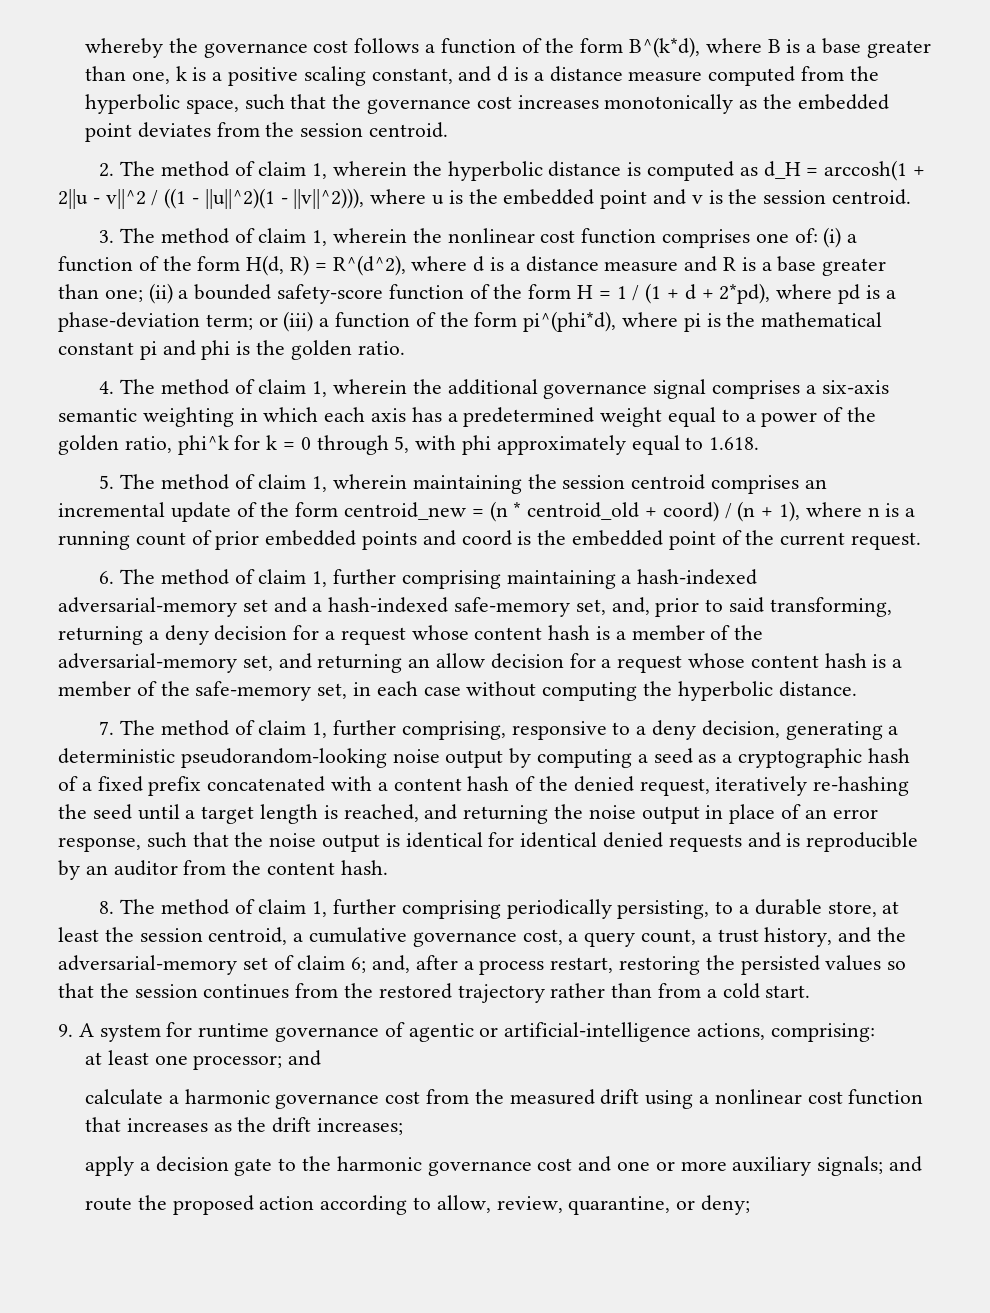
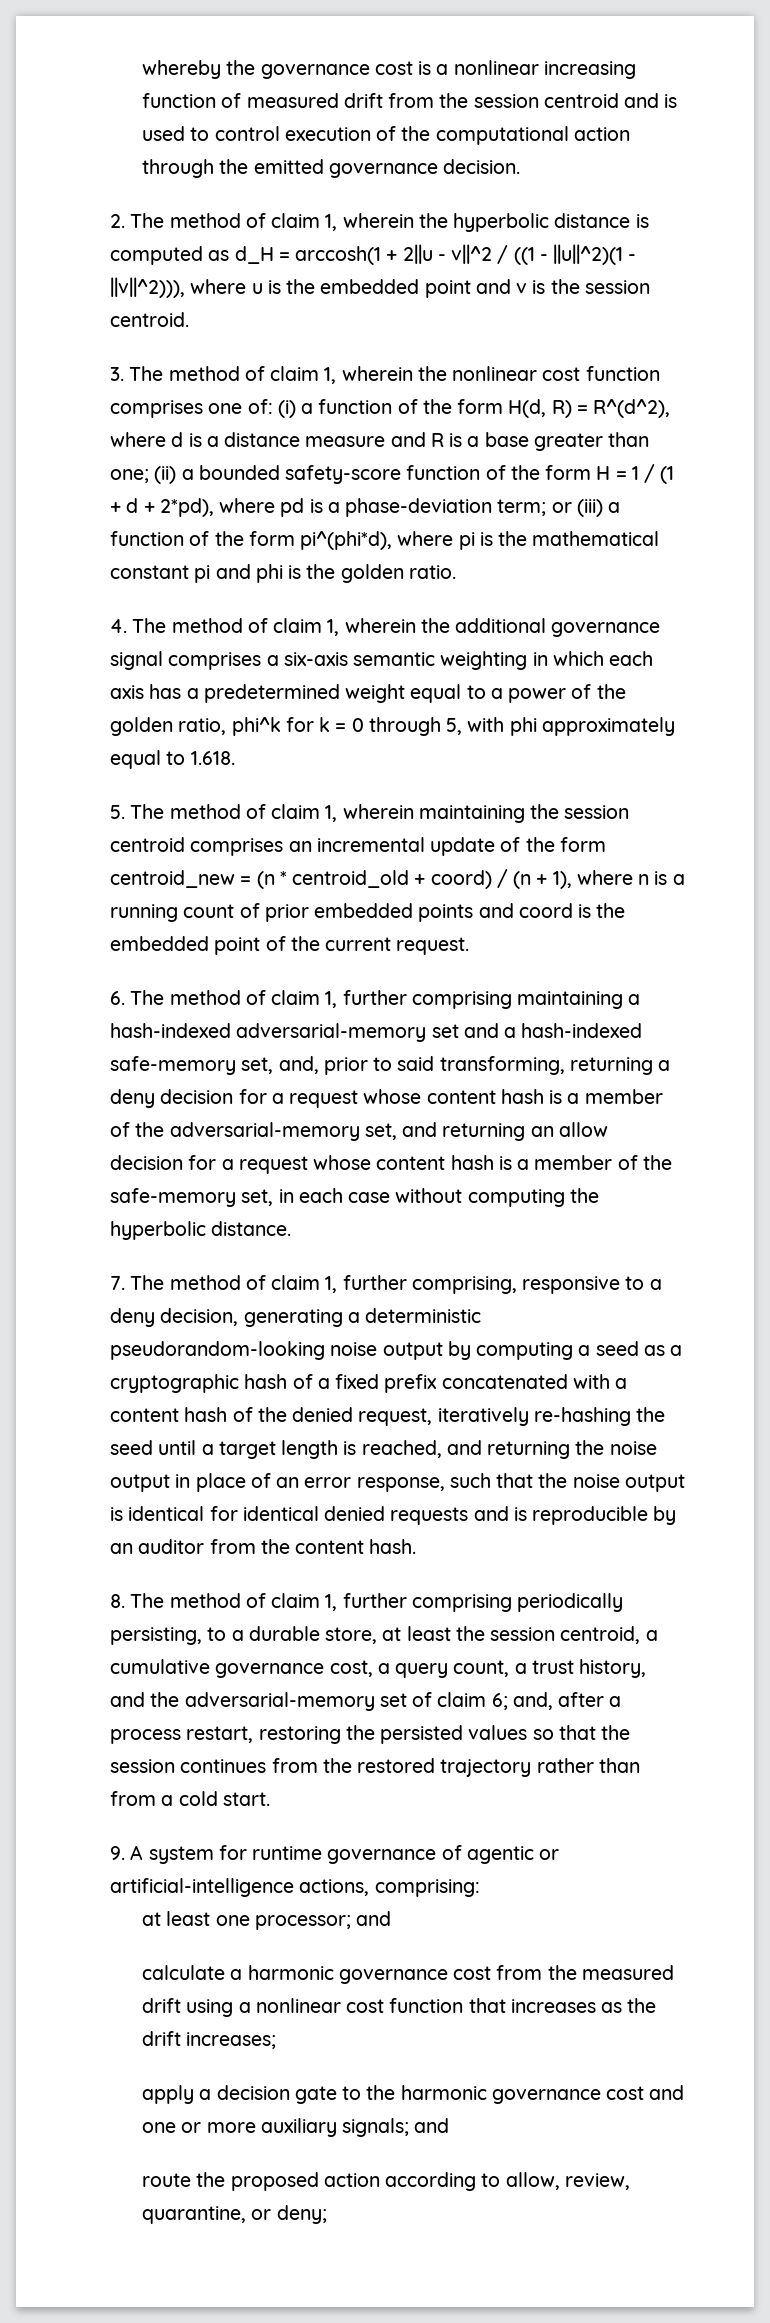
- whereby the governance cost follows a function of the form B^(k*d), where B is a base greater than one, k is a positive scaling constant, and d is a distance measure computed from the hyperbolic space, such that the governance cost increases monotonically as the embedded point deviates from the session centroid.
+ whereby the governance cost is a nonlinear increasing function of measured drift from the session centroid and is used to control execution of the computational action through the emitted governance decision.

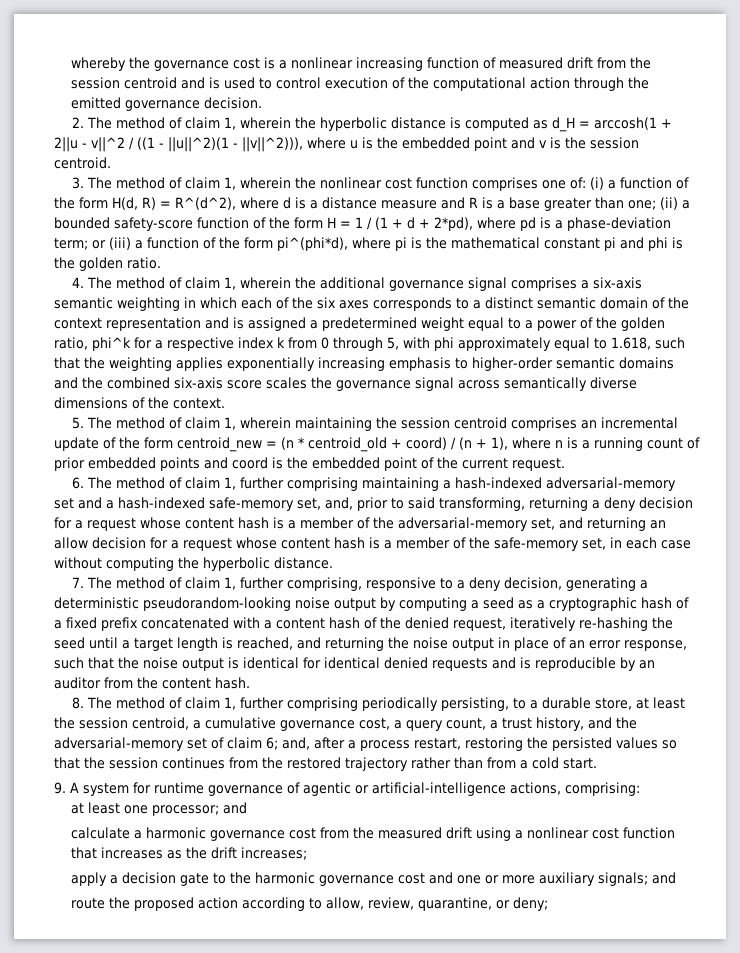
- 4. The method of claim 1, wherein the additional governance signal comprises a six-axis semantic weighting in which each axis has a predetermined weight equal to a power of the golden ratio, phi^k for k = 0 through 5, with phi approximately equal to 1.618.
+ 4. The method of claim 1, wherein the additional governance signal comprises a six-axis semantic weighting in which each of the six axes corresponds to a distinct semantic domain of the context representation and is assigned a predetermined weight equal to a power of the golden ratio, phi^k for a respective index k from 0 through 5, with phi approximately equal to 1.618, such that the weighting applies exponentially increasing emphasis to higher-order semantic domains and the combined six-axis score scales the governance signal across semantically diverse dimensions of the context.

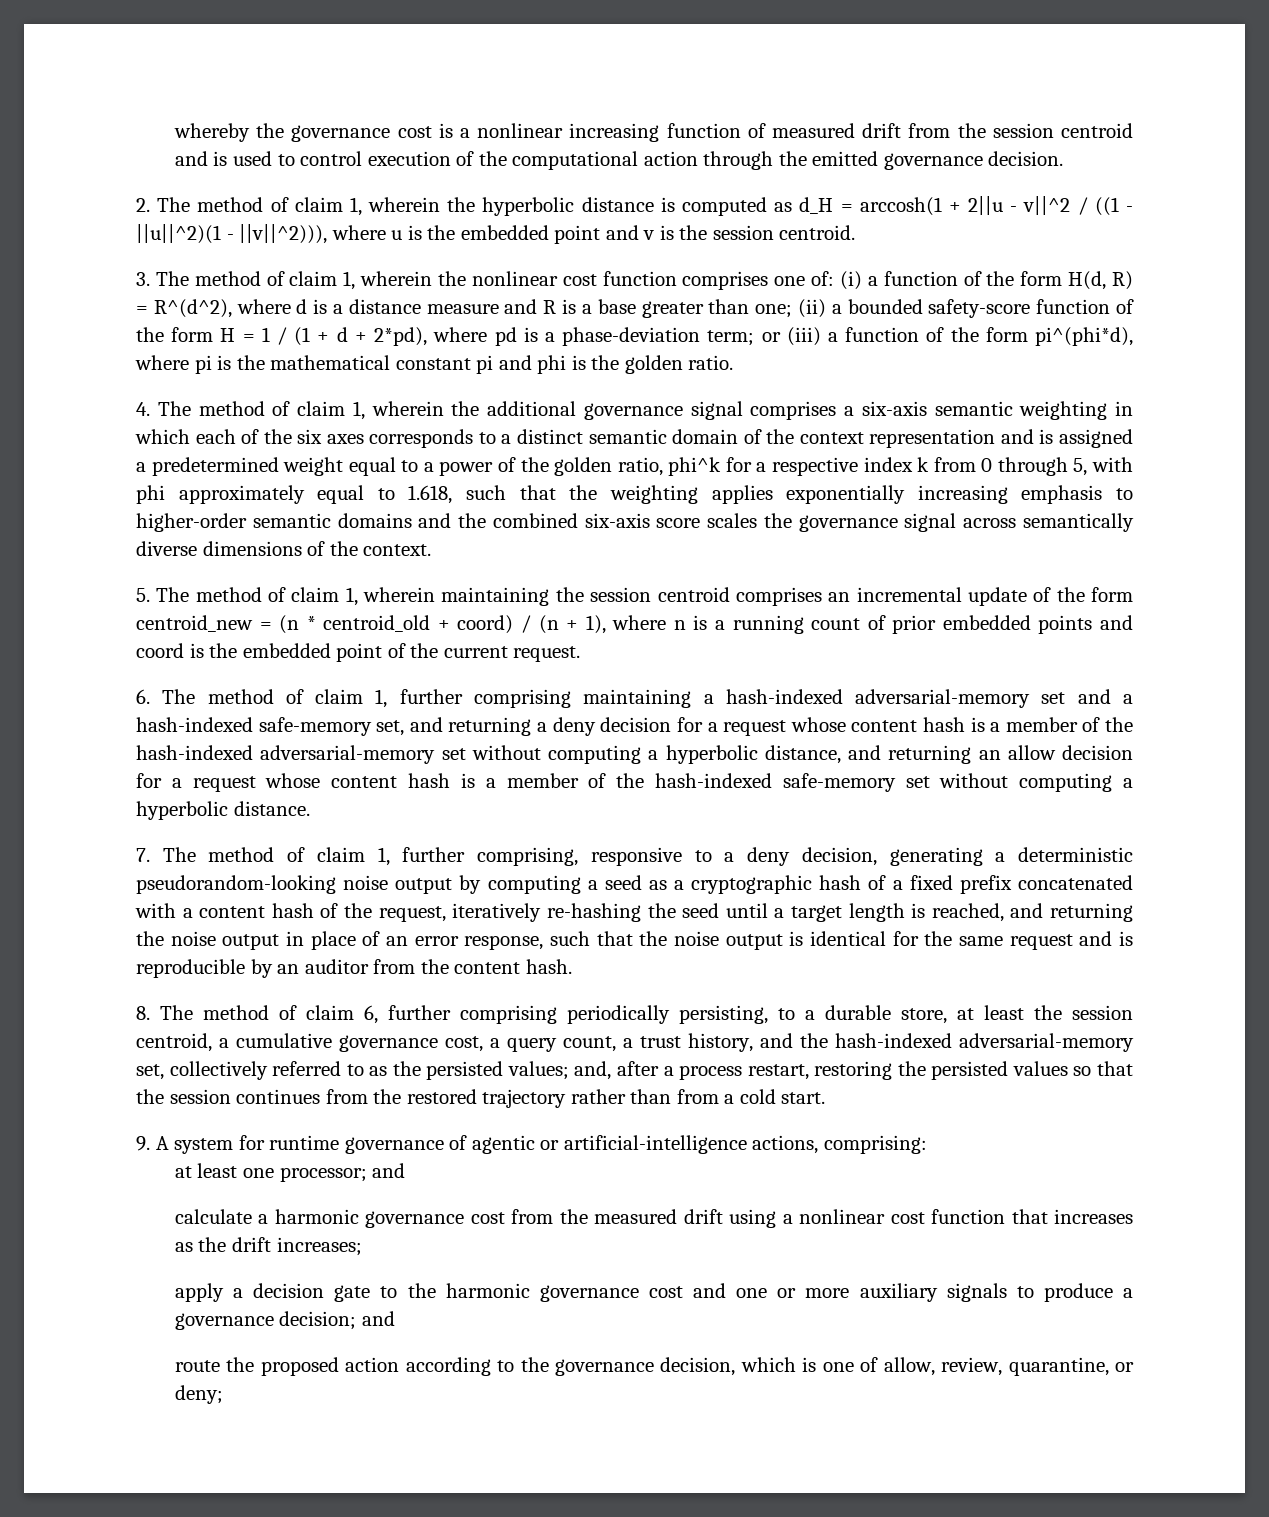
- 6. The method of claim 1, further comprising maintaining a hash-indexed adversarial-memory set and a hash-indexed safe-memory set, and, prior to said transforming, returning a deny decision for a request whose content hash is a member of the adversarial-memory set, and returning an allow decision for a request whose content hash is a member of the safe-memory set, in each case without computing the hyperbolic distance.
+ 6. The method of claim 1, further comprising maintaining a hash-indexed adversarial-memory set and a hash-indexed safe-memory set, and returning a deny decision for a request whose content hash is a member of the hash-indexed adversarial-memory set without computing a hyperbolic distance, and returning an allow decision for a request whose content hash is a member of the hash-indexed safe-memory set without computing a hyperbolic distance.
- 7. The method of claim 1, further comprising, responsive to a deny decision, generating a deterministic pseudorandom-looking noise output by computing a seed as a cryptographic hash of a fixed prefix concatenated with a content hash of the denied request, iteratively re-hashing the seed until a target length is reached, and returning the noise output in place of an error response, such that the noise output is identical for identical denied requests and is reproducible by an auditor from the content hash.
+ 7. The method of claim 1, further comprising, responsive to a deny decision, generating a deterministic pseudorandom-looking noise output by computing a seed as a cryptographic hash of a fixed prefix concatenated with a content hash of the request, iteratively re-hashing the seed until a target length is reached, and returning the noise output in place of an error response, such that the noise output is identical for the same request and is reproducible by an auditor from the content hash.
- 8. The method of claim 1, further comprising periodically persisting, to a durable store, at least the session centroid, a cumulative governance cost, a query count, a trust history, and the adversarial-memory set of claim 6; and, after a process restart, restoring the persisted values so that the session continues from the restored trajectory rather than from a cold start.
+ 8. The method of claim 6, further comprising periodically persisting, to a durable store, at least the session centroid, a cumulative governance cost, a query count, a trust history, and the hash-indexed adversarial-memory set, collectively referred to as the persisted values; and, after a process restart, restoring the persisted values so that the session continues from the restored trajectory rather than from a cold start.
- apply a decision gate to the harmonic governance cost and one or more auxiliary signals; and
+ apply a decision gate to the harmonic governance cost and one or more auxiliary signals to produce a governance decision; and
- route the proposed action according to allow, review, quarantine, or deny;
+ route the proposed action according to the governance decision, which is one of allow, review, quarantine, or deny;

